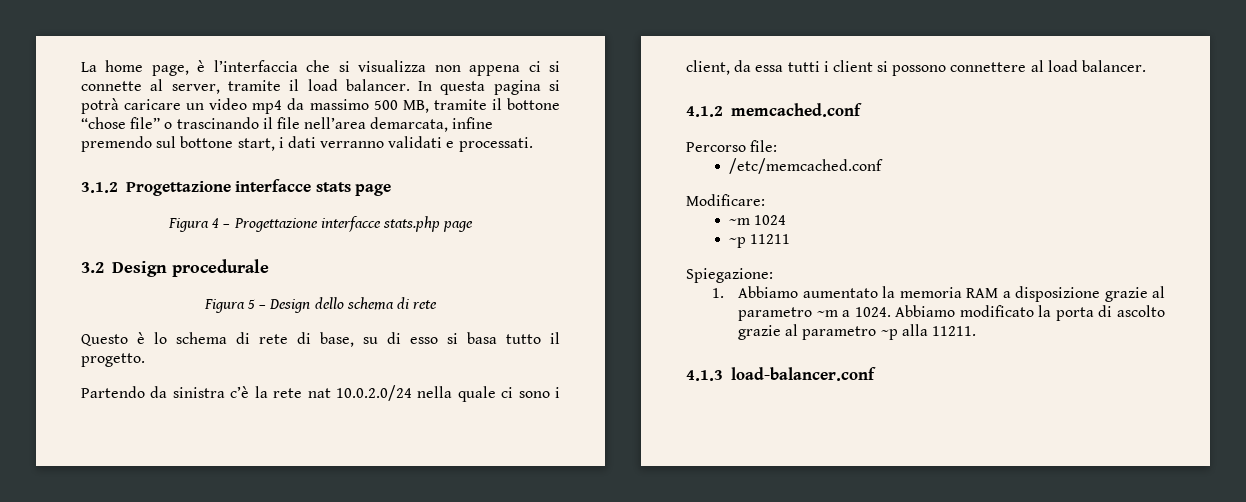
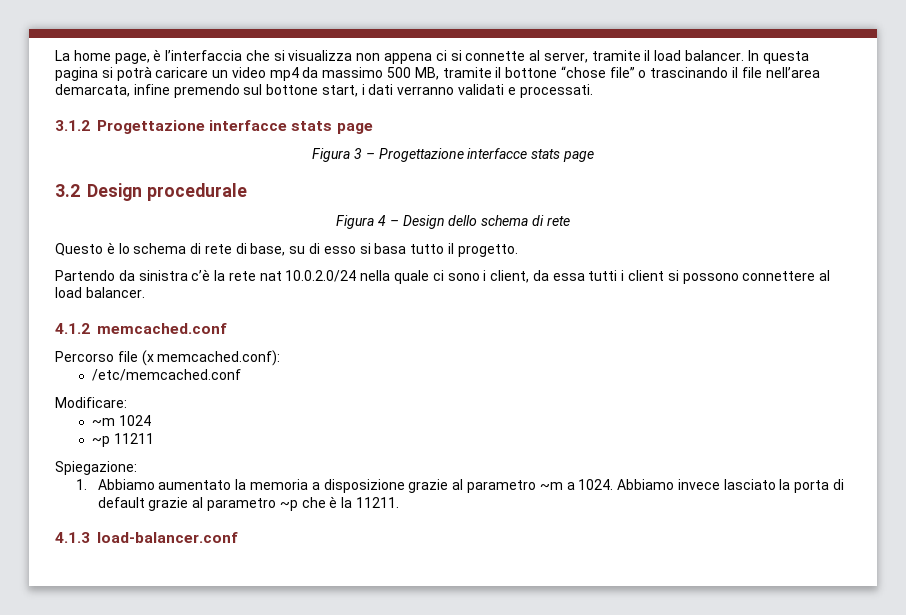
- Figura 4 – Progettazione interfacce stats.php page
+ Figura 3 – Progettazione interfacce stats page
- Figura 5 – Design dello schema di rete
+ Figura 4 – Design dello schema di rete
- Percorso file:
+ Percorso file (x memcached.conf):
- 1. Abbiamo aumentato la memoria RAM a disposizione grazie al parametro ~m a 1024.
+ 1. Abbiamo aumentato la memoria a disposizione grazie al parametro ~m a 1024.
- Abbiamo modificato la porta di ascolto grazie al parametro ~p alla 11211.
+ Abbiamo invece lasciato la porta di default grazie al parametro ~p che è la 11211.

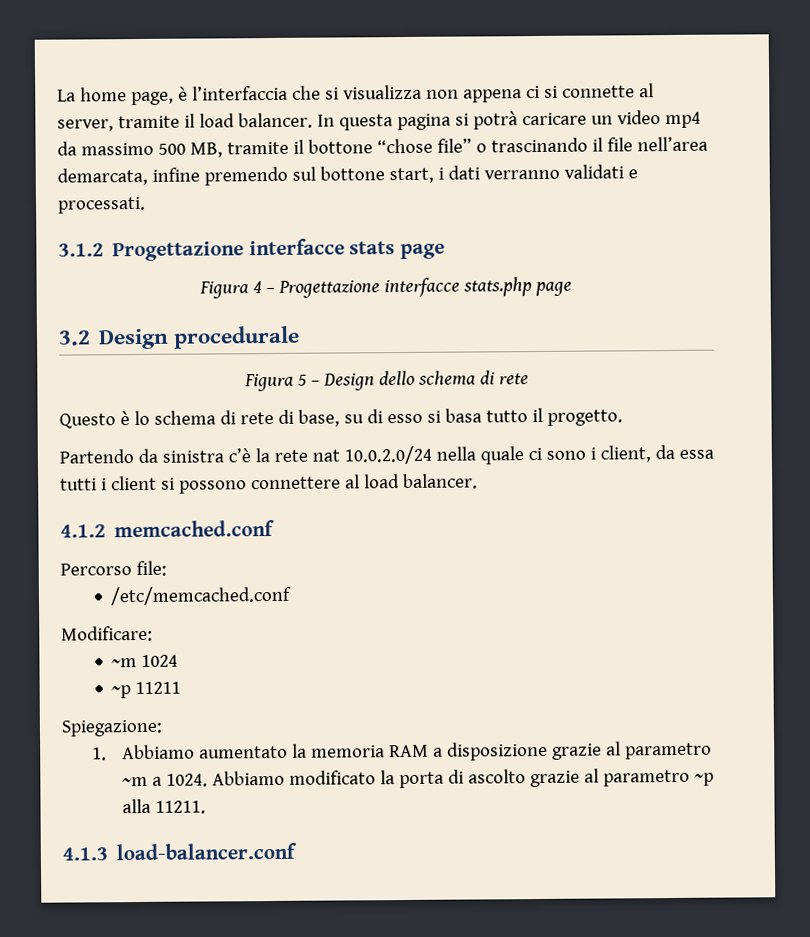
- Figura 3 – Progettazione interfacce stats page
+ Figura 4 – Progettazione interfacce stats.php page
- Figura 4 – Design dello schema di rete
+ Figura 5 – Design dello schema di rete
- Percorso file (x memcached.conf):
+ Percorso file:
- 1. Abbiamo aumentato la memoria a disposizione grazie al parametro ~m a 1024.
+ 1. Abbiamo aumentato la memoria RAM a disposizione grazie al parametro ~m a 1024.
- Abbiamo invece lasciato la porta di default grazie al parametro ~p che è la 11211.
+ Abbiamo modificato la porta di ascolto grazie al parametro ~p alla 11211.

